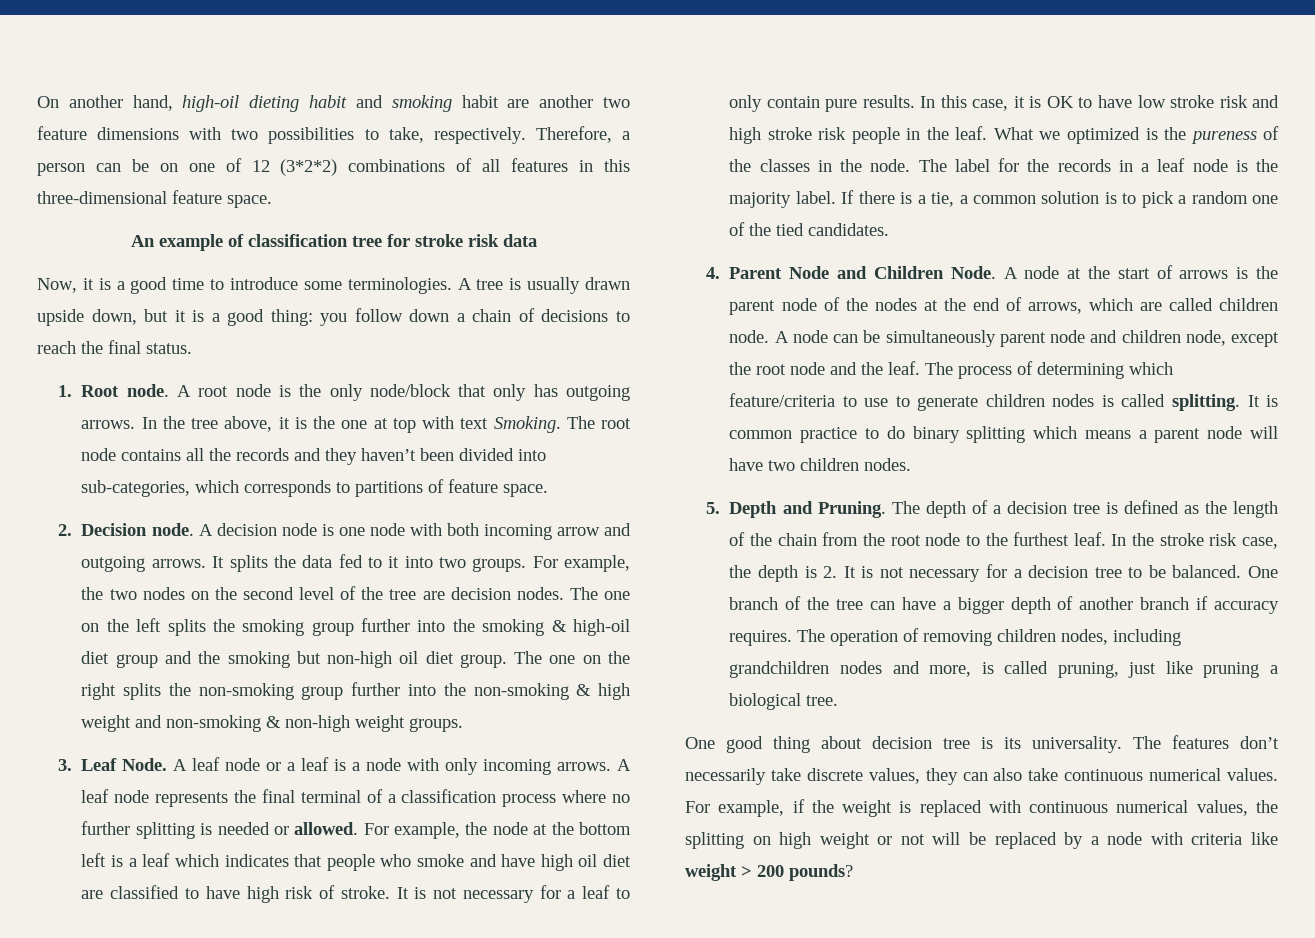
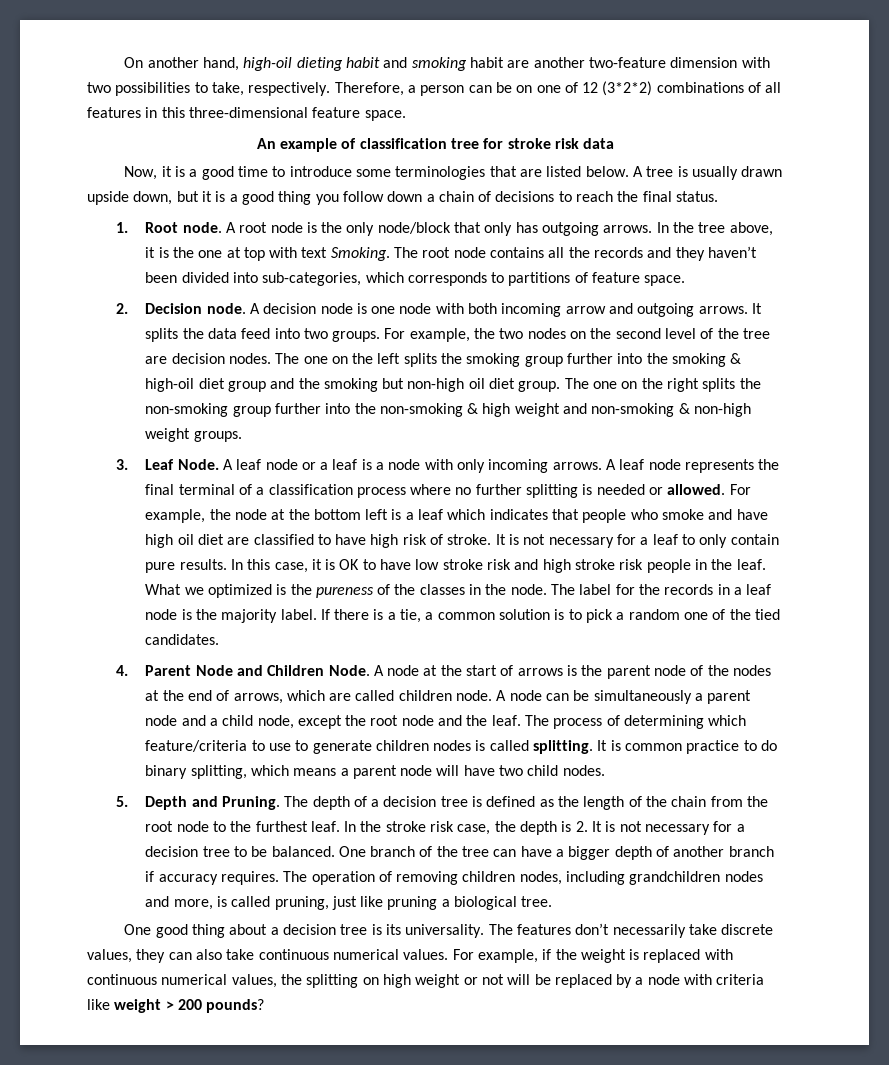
- On another hand, high-oil dieting habit and smoking habit are another two feature dimensions with two possibilities to take, respectively.
+ On another hand, high-oil dieting habit and smoking habit are another two-feature dimension with two possibilities to take, respectively.
- Now, it is a good time to introduce some terminologies.
+ Now, it is a good time to introduce some terminologies that are listed below.
- A tree is usually drawn upside down, but it is a good thing: you follow down a chain of decisions to reach the final status.
+ A tree is usually drawn upside down, but it is a good thing you follow down a chain of decisions to reach the final status.
- It splits the data fed to it into two groups.
+ It splits the data feed into two groups.
- A node can be simultaneously parent node and children node, except the root node and the leaf.
+ A node can be simultaneously a parent node and a child node, except the root node and the leaf.
- It is common practice to do binary splitting which means a parent node will have two children nodes.
+ It is common practice to do binary splitting, which means a parent node will have two child nodes.
- One good thing about decision tree is its universality.
+ One good thing about a decision tree is its universality.

